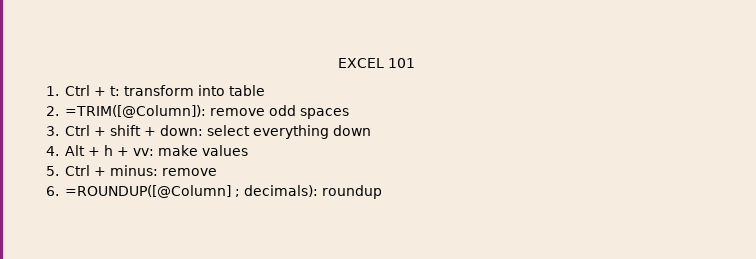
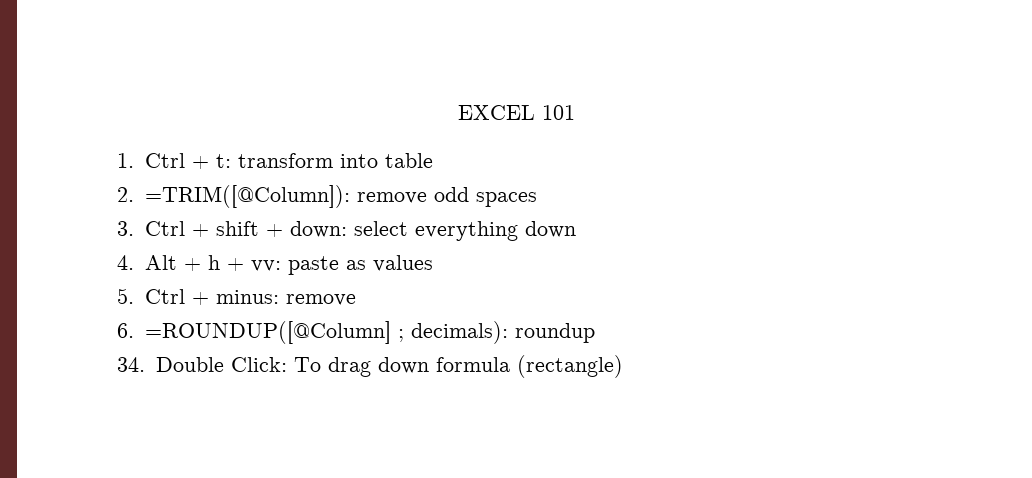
- 4. Alt + h + vv: make values
+ 4. Alt + h + vv: paste as values
+ 34. Double Click: To drag down formula (rectangle)

